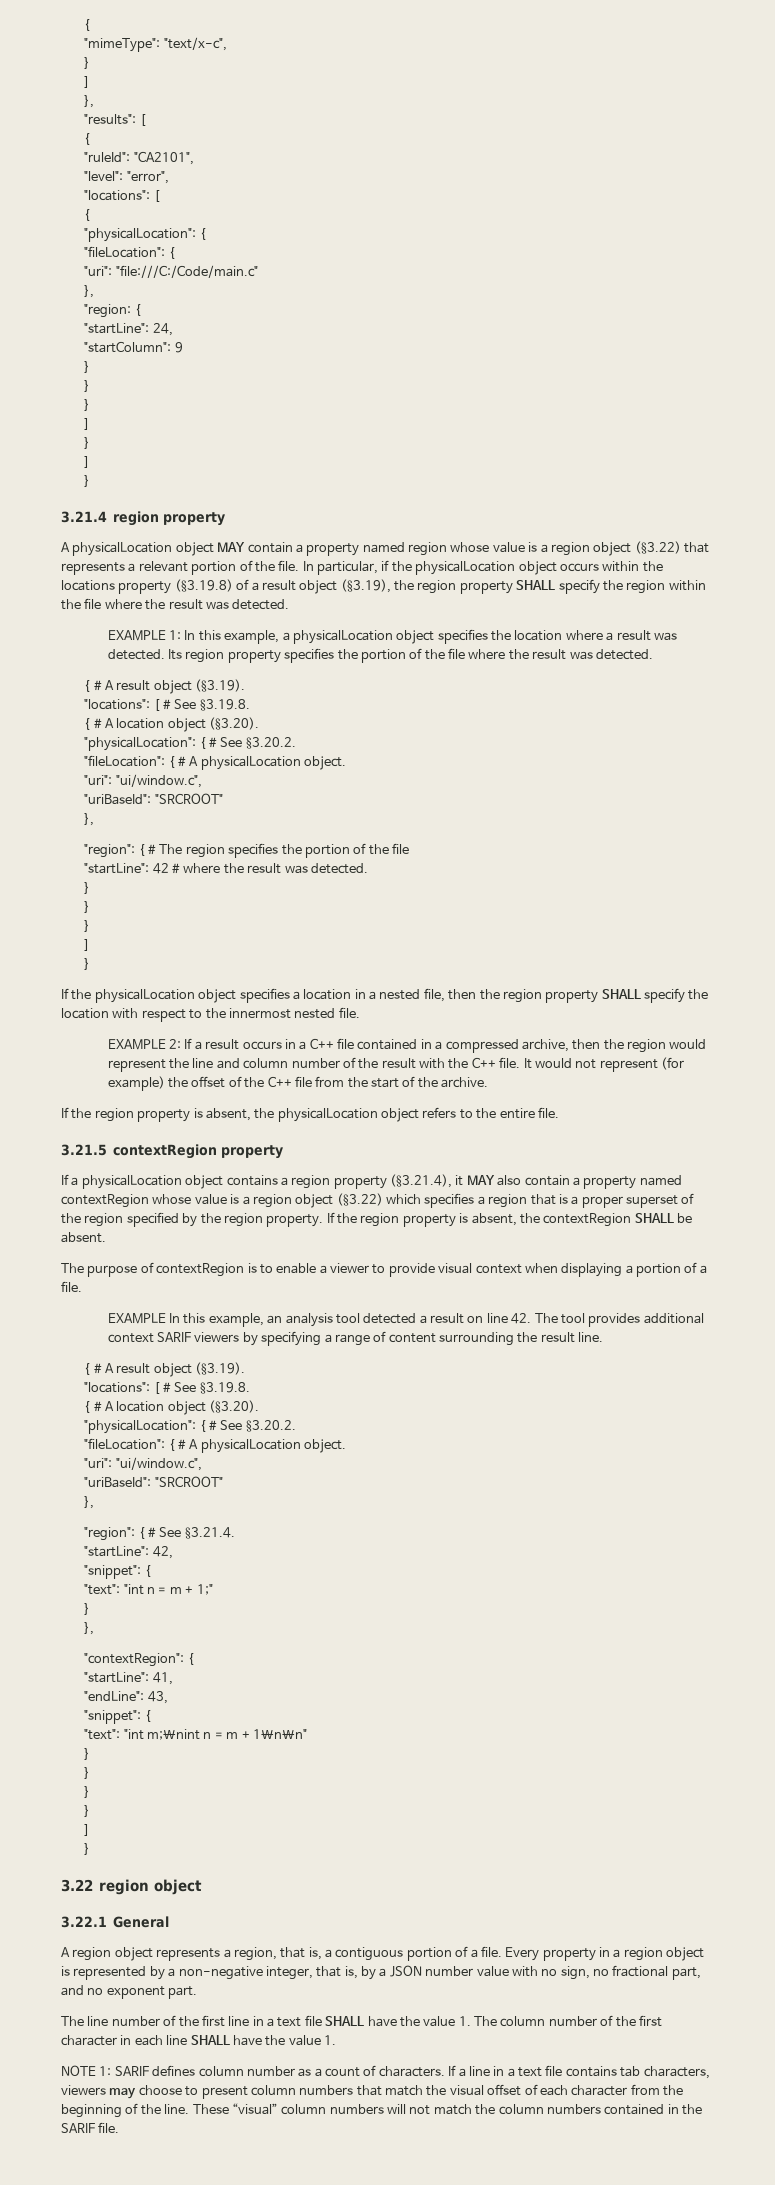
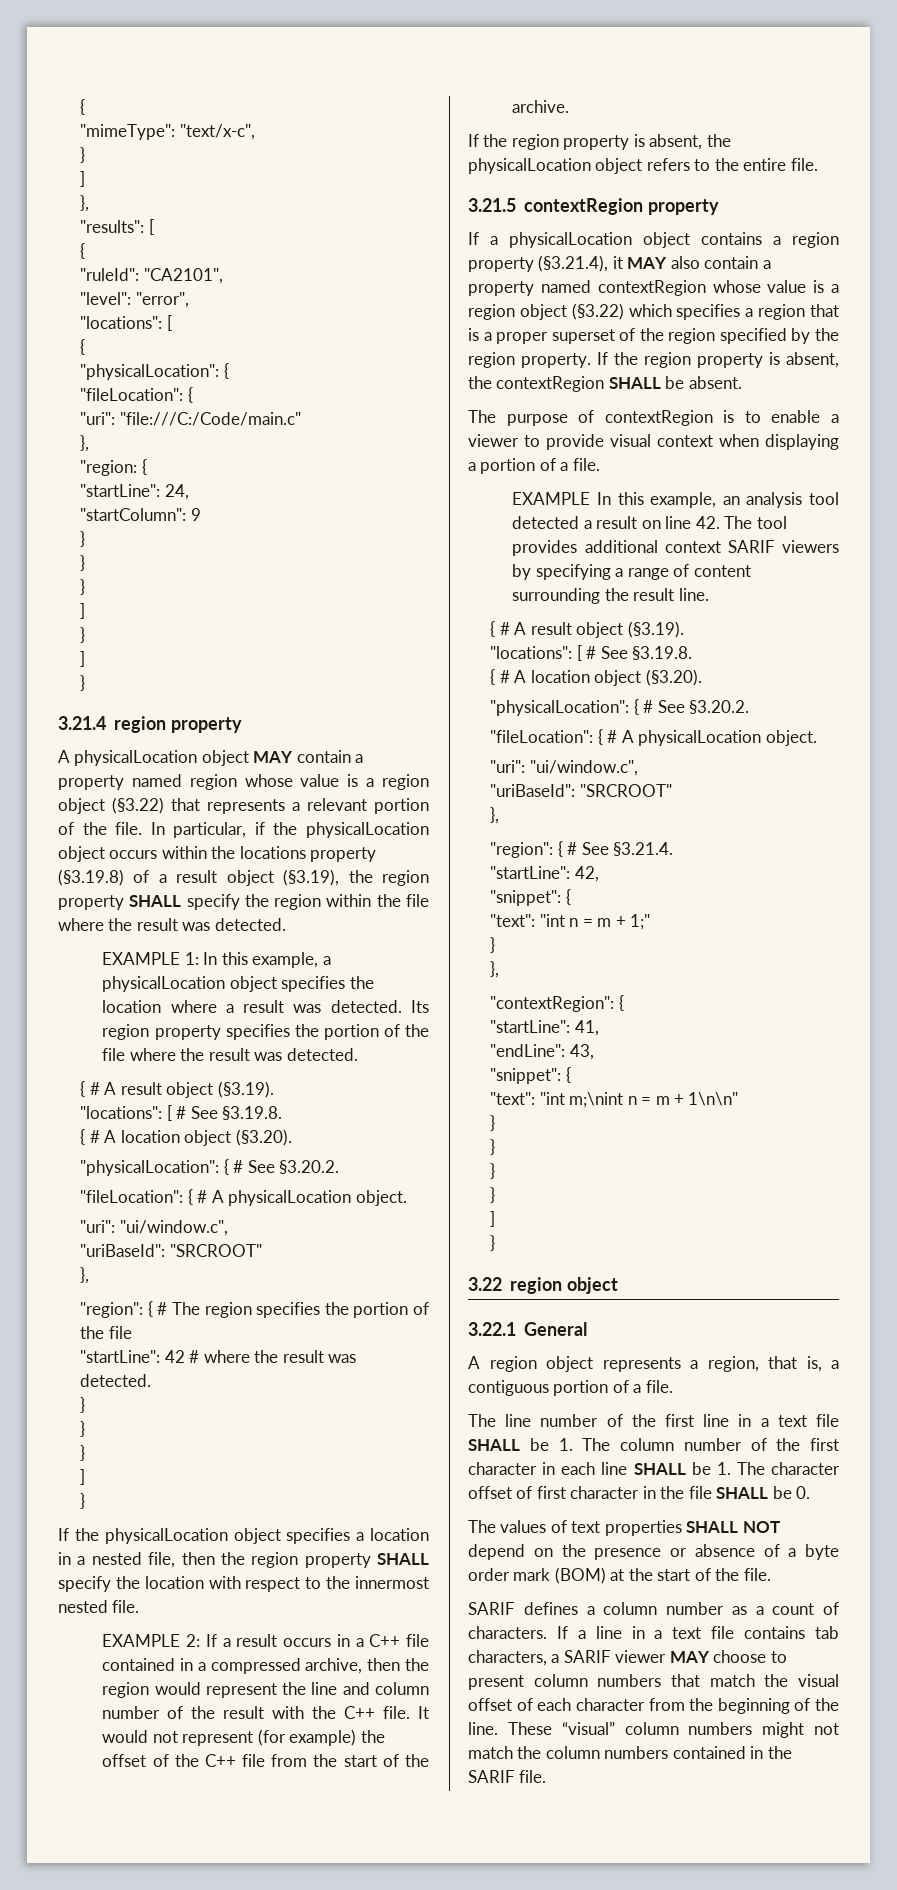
- Every property in a region object is represented by a non-negative integer, that is, by a JSON number value with no sign, no fractional part, and no exponent part.
- The line number of the first line in a text file SHALL have the value 1. The column number of the first character in each line SHALL have the value 1.
- NOTE 1: SARIF defines column number as a count of characters.
+ The line number of the first line in a text file SHALL be 1. The column number of the first character in each line SHALL be 1. The character offset of first character in the file SHALL be 0.
+ The values of text properties SHALL NOT depend on the presence or absence of a byte order mark (BOM) at the start of the file.
+ SARIF defines a column number as a count of characters.
- If a line in a text file contains tab characters, viewers may choose to present column numbers that match the visual offset of each character from the beginning of the line.
+ If a line in a text file contains tab characters, a SARIF viewer MAY choose to present column numbers that match the visual offset of each character from the beginning of the line.
- These “visual” column numbers will not match the column numbers contained in the SARIF file.
+ These “visual” column numbers might not match the column numbers contained in the SARIF file.

